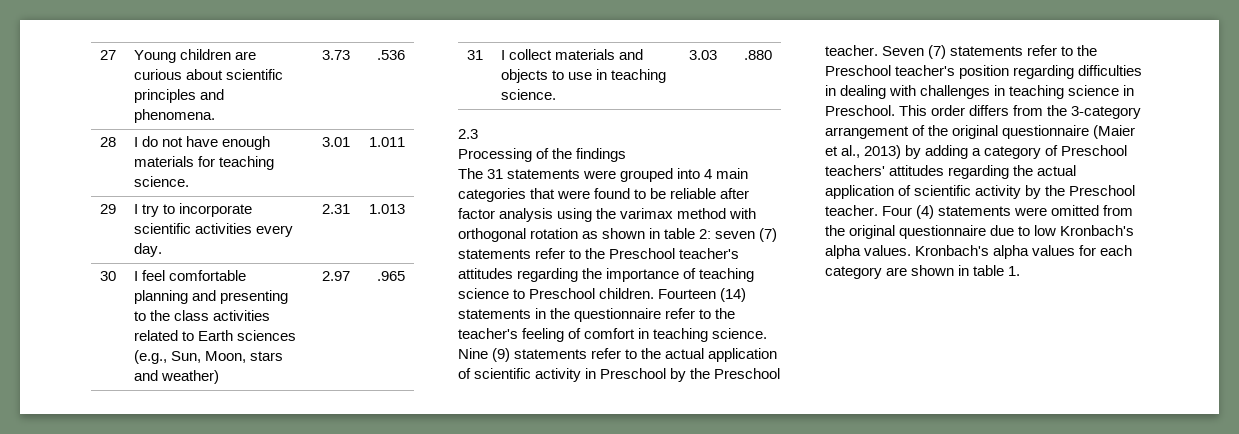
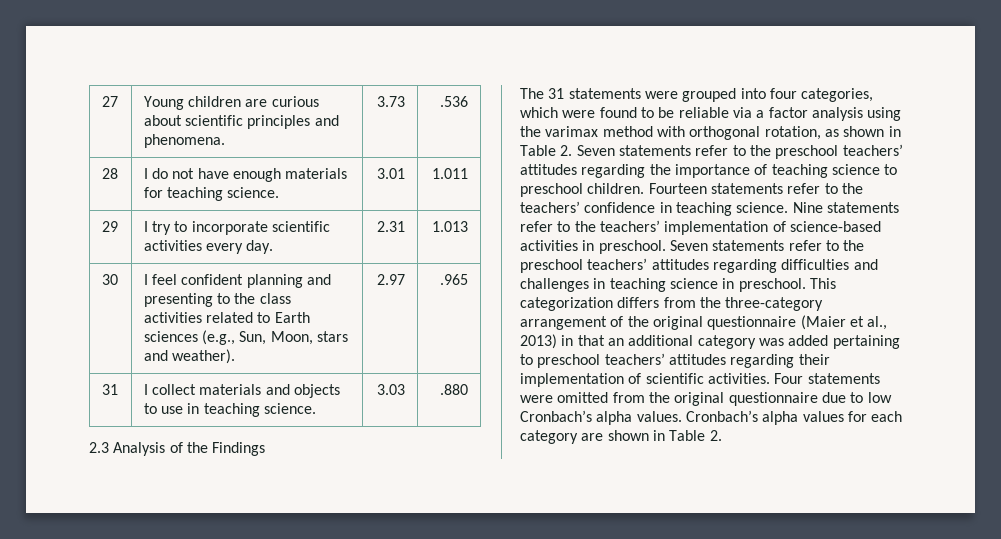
- 30 | I feel comfortable planning and presenting to the class activities related to Earth sciences (e.g., Sun, Moon, stars and weather) | 2.97 | .965
+ 30 | I feel confident planning and presenting to the class activities related to Earth sciences (e.g., Sun, Moon, stars and weather). | 2.97 | .965
- 2.3
- Processing of the findings
+ 2.3 Analysis of the Findings
- The 31 statements were grouped into 4 main categories that were found to be reliable after factor analysis using the varimax method with orthogonal rotation as shown in table 2: seven (7) statements refer to the Preschool teacher's attitudes regarding the importance of teaching science to Preschool children.
+ The 31 statements were grouped into four categories, which were found to be reliable via a factor analysis using the varimax method with orthogonal rotation, as shown in Table 2. Seven statements refer to the preschool teachers’ attitudes regarding the importance of teaching science to preschool children.
- Fourteen (14) statements in the questionnaire refer to the teacher's feeling of comfort in teaching science.
+ Fourteen statements refer to the teachers’ confidence in teaching science.
- Nine (9) statements refer to the actual application of scientific activity in Preschool by the Preschool teacher. Seven (7) statements refer to the Preschool teacher's position regarding difficulties in dealing with challenges in teaching science in Preschool. This order differs from the 3-category arrangement of the original questionnaire (Maier et al., 2013) by adding a category of Preschool teachers' attitudes regarding the actual application of scientific activity by the Preschool teacher. Four (4) statements were omitted from the original questionnaire due to low Kronbach's alpha values.
+ Nine statements refer to the teachers’ implementation of science-based activities in preschool. Seven statements refer to the preschool teachers’ attitudes regarding difficulties and challenges in teaching science in preschool. This categorization differs from the three-category arrangement of the original questionnaire (Maier et al., 2013) in that an additional category was added pertaining to preschool teachers’ attitudes regarding their implementation of scientific activities. Four statements were omitted from the original questionnaire due to low Cronbach’s alpha values.
- Kronbach's alpha values for each category are shown in table 1.
+ Cronbach’s alpha values for each category are shown in Table 2.

